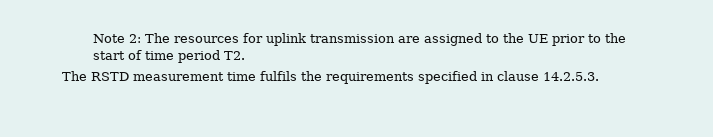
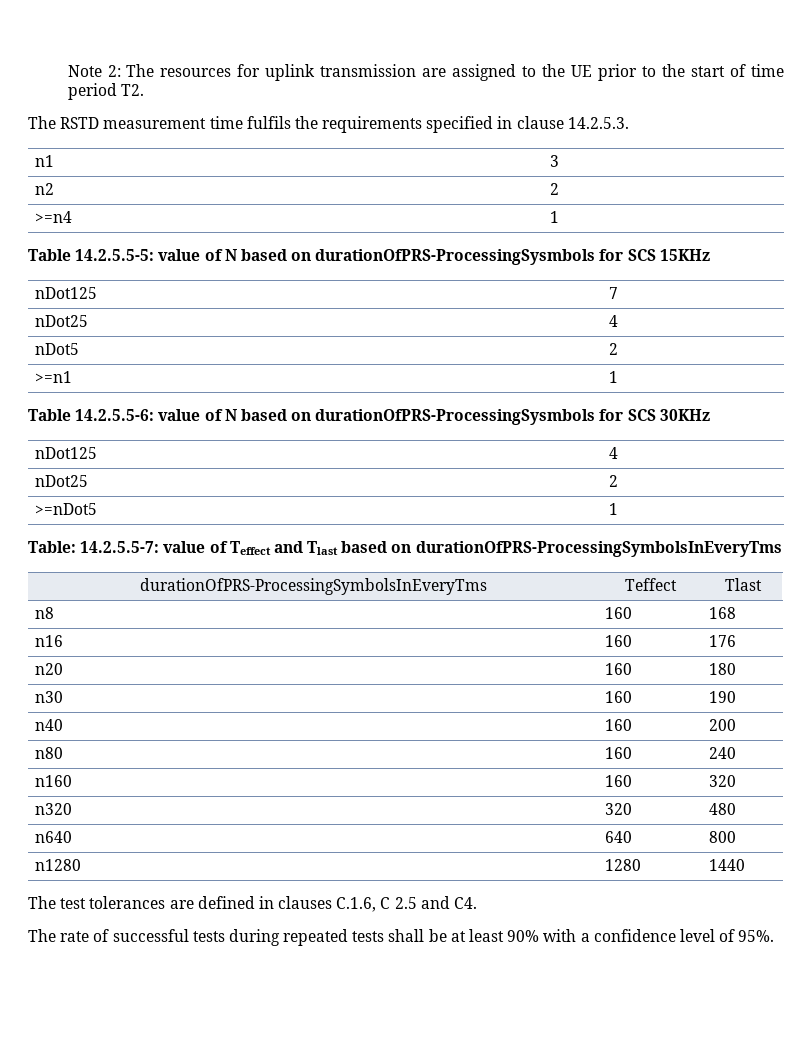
+ n1 | 3
+ n2 | 2
+ >=n4 | 1
+ Table 14.2.5.5-5: value of N based on durationOfPRS-ProcessingSysmbols for SCS 15KHz
+ nDot125 | 7
+ nDot25 | 4
+ nDot5 | 2
+ >=n1 | 1
+ Table 14.2.5.5-6: value of N based on durationOfPRS-ProcessingSysmbols for SCS 30KHz
+ nDot125 | 4
+ nDot25 | 2
+ >=nDot5 | 1
+ Table: 14.2.5.5-7: value of Teffect and Tlast based on durationOfPRS-ProcessingSymbolsInEveryTms
+ durationOfPRS-ProcessingSymbolsInEveryTms | Teffect | Tlast
+ n8 | 160 | 168
+ n16 | 160 | 176
+ n20 | 160 | 180
+ n30 | 160 | 190
+ n40 | 160 | 200
+ n80 | 160 | 240
+ n160 | 160 | 320
+ n320 | 320 | 480
+ n640 | 640 | 800
+ n1280 | 1280 | 1440
+ The test tolerances are defined in clauses C.1.6, C 2.5 and C4.
+ The rate of successful tests during repeated tests shall be at least 90% with a confidence level of 95%.

